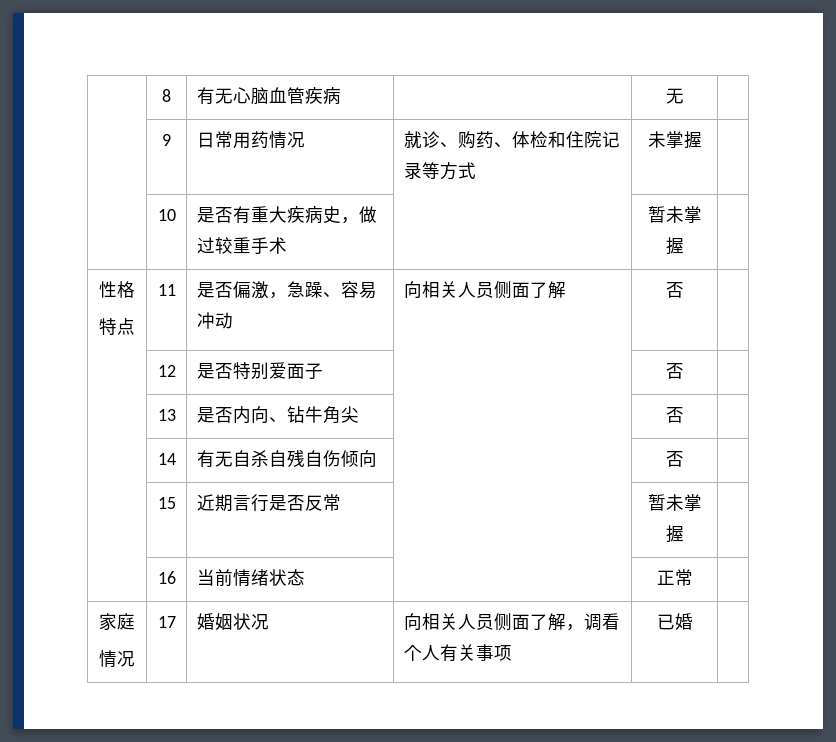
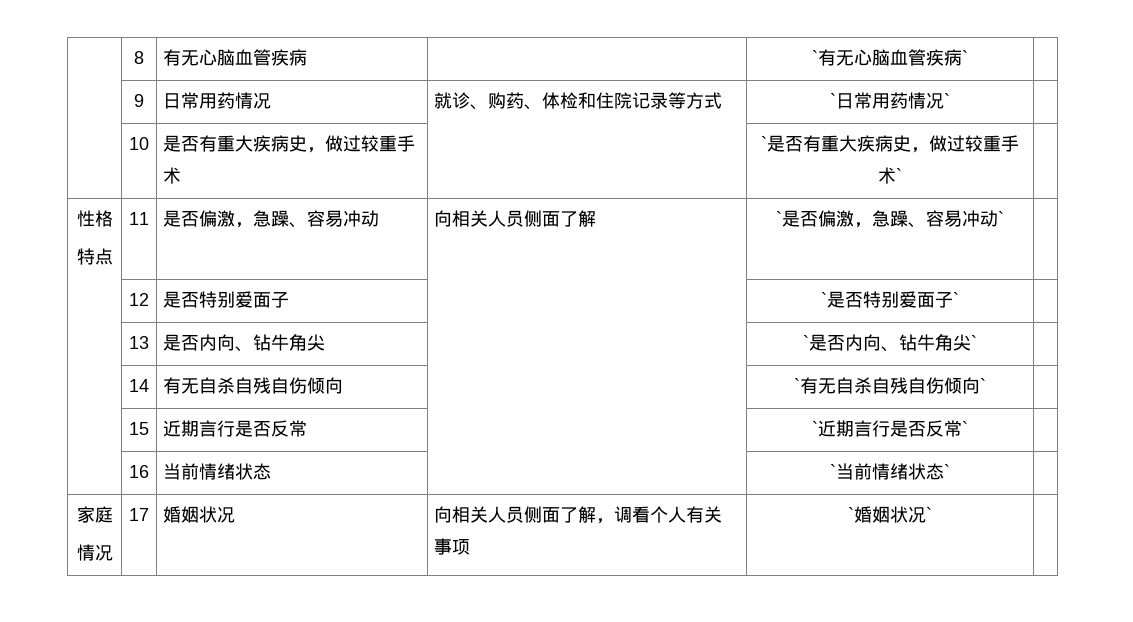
- | 8 | 有无心脑血管疾病 | | 无 |
+ | 8 | 有无心脑血管疾病 | | `有无心脑血管疾病` |
- | 9 | 日常用药情况 | 就诊、购药、体检和住院记录等方式 | 未掌握 |
+ | 9 | 日常用药情况 | 就诊、购药、体检和住院记录等方式 | `日常用药情况` |
- | 10 | 是否有重大疾病史，做过较重手术 | | 暂未掌握 |
+ | 10 | 是否有重大疾病史，做过较重手术 | | `是否有重大疾病史，做过较重手术` |
  性格
- 特点 | 11 | 是否偏激，急躁、容易冲动 | 向相关人员侧面了解 | 否 |
+ 特点 | 11 | 是否偏激，急躁、容易冲动 | 向相关人员侧面了解 | `是否偏激，急躁、容易冲动` |
- | 12 | 是否特别爱面子 | | 否 |
+ | 12 | 是否特别爱面子 | | `是否特别爱面子` |
- | 13 | 是否内向、钻牛角尖 | | 否 |
+ | 13 | 是否内向、钻牛角尖 | | `是否内向、钻牛角尖` |
- | 14 | 有无自杀自残自伤倾向 | | 否 |
+ | 14 | 有无自杀自残自伤倾向 | | `有无自杀自残自伤倾向` |
- | 15 | 近期言行是否反常 | | 暂未掌握 |
+ | 15 | 近期言行是否反常 | | `近期言行是否反常` |
- | 16 | 当前情绪状态 | | 正常 |
+ | 16 | 当前情绪状态 | | `当前情绪状态` |
  家庭
- 情况 | 17 | 婚姻状况 | 向相关人员侧面了解，调看个人有关事项 | 已婚 |
+ 情况 | 17 | 婚姻状况 | 向相关人员侧面了解，调看个人有关事项 | `婚姻状况` |

